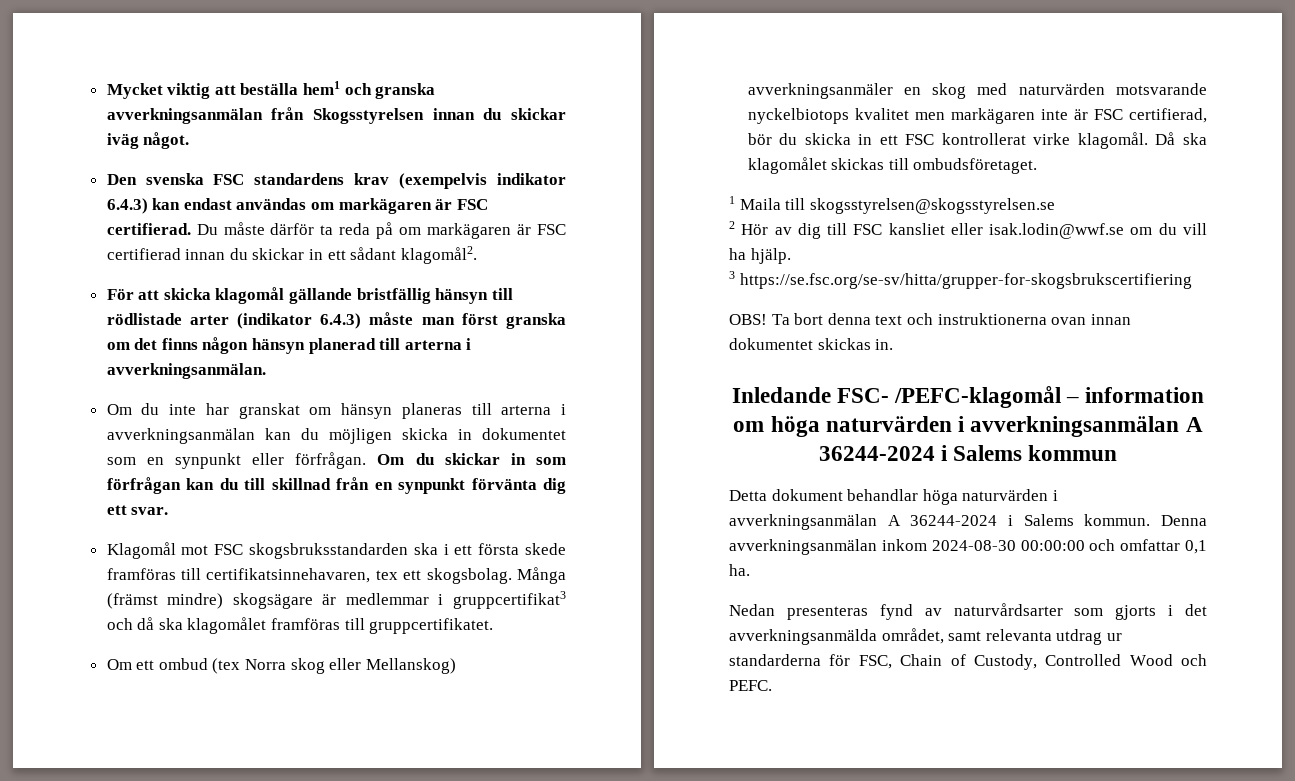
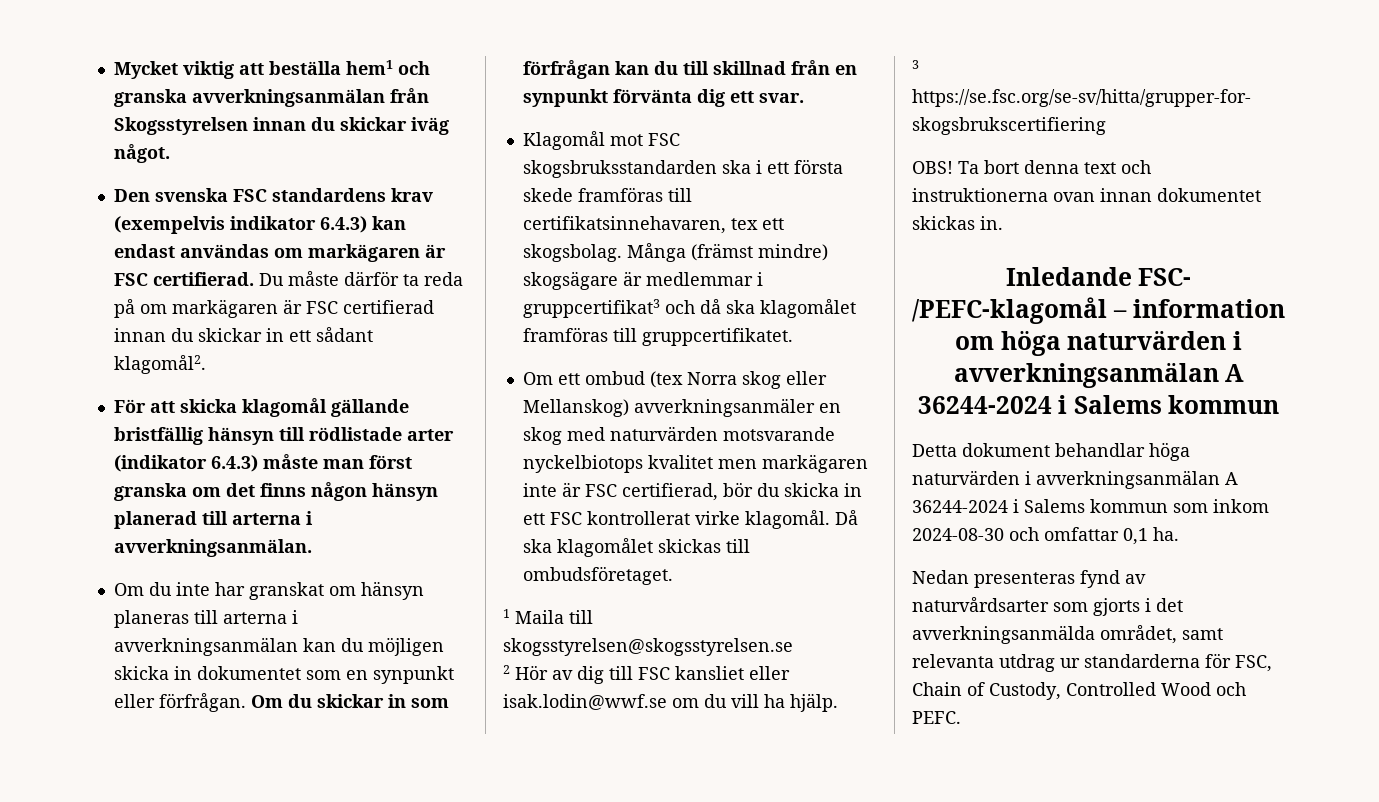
- Detta dokument behandlar höga naturvärden i avverkningsanmälan A 36244-2024 i Salems kommun. Denna avverkningsanmälan inkom 2024-08-30 00:00:00 och omfattar 0,1 ha.
+ Detta dokument behandlar höga naturvärden i avverkningsanmälan A 36244-2024 i Salems kommun som inkom 2024-08-30 och omfattar 0,1 ha.

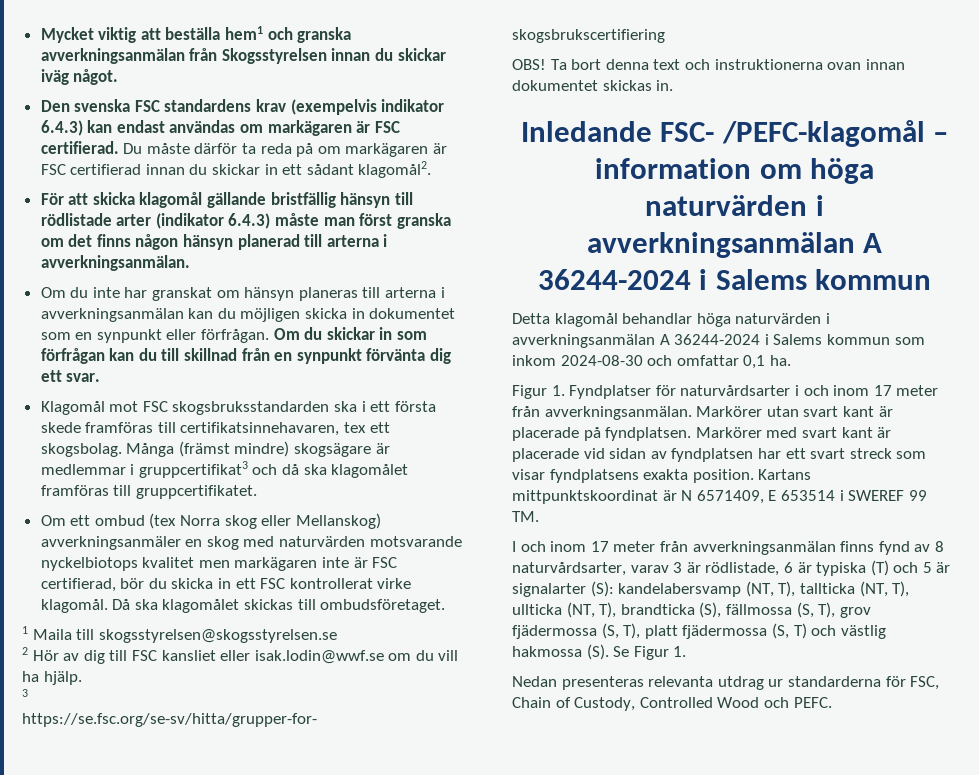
- Detta dokument behandlar höga naturvärden i avverkningsanmälan A 36244-2024 i Salems kommun som inkom 2024-08-30 och omfattar 0,1 ha.
+ Detta klagomål behandlar höga naturvärden i avverkningsanmälan A 36244-2024 i Salems kommun som inkom 2024-08-30 och omfattar 0,1 ha.
- Nedan presenteras fynd av naturvårdsarter som gjorts i det avverkningsanmälda området, samt relevanta utdrag ur standarderna för FSC, Chain of Custody, Controlled Wood och PEFC.
+ Figur 1. Fyndplatser för naturvårdsarter i och inom 17 meter från avverkningsanmälan. Markörer utan svart kant är placerade på fyndplatsen. Markörer med svart kant är placerade vid sidan av fyndplatsen har ett svart streck som visar fyndplatsens exakta position. Kartans mittpunktskoordinat är N 6571409, E 653514 i SWEREF 99 TM.
+ I och inom 17 meter från avverkningsanmälan finns fynd av 8 naturvårdsarter, varav 3 är rödlistade, 6 är typiska (T) och 5 är signalarter (S): kandelabersvamp (NT, T), tallticka (NT, T), ullticka (NT, T), brandticka (S), fällmossa (S, T), grov fjädermossa (S, T), platt fjädermossa (S, T) och västlig hakmossa (S). Se Figur 1.
+ Nedan presenteras relevanta utdrag ur standarderna för FSC, Chain of Custody, Controlled Wood och PEFC.

